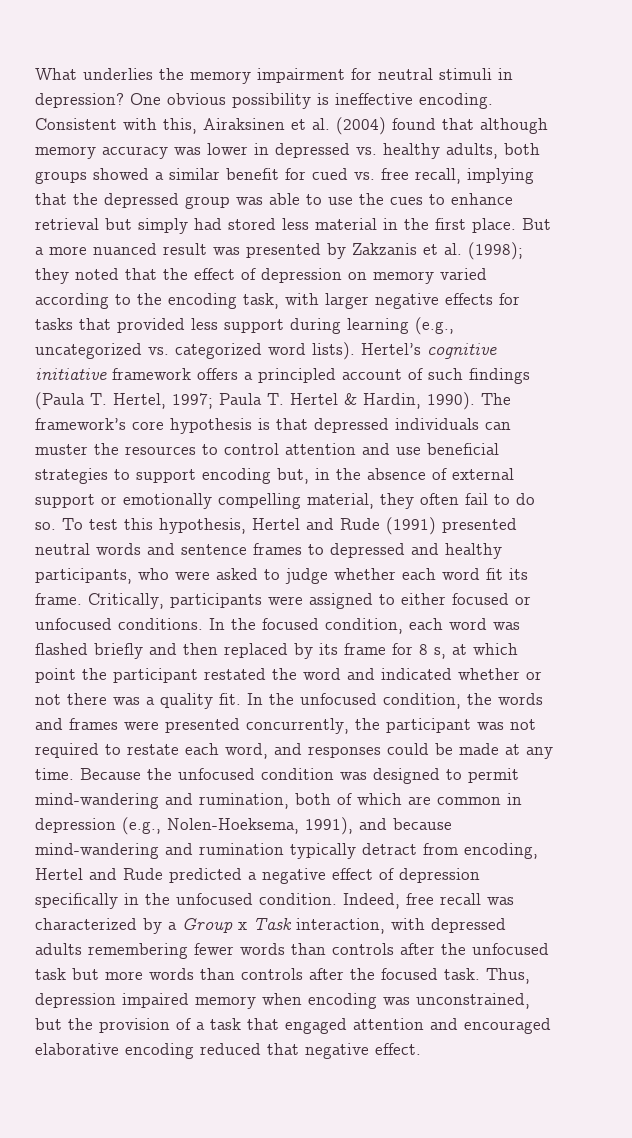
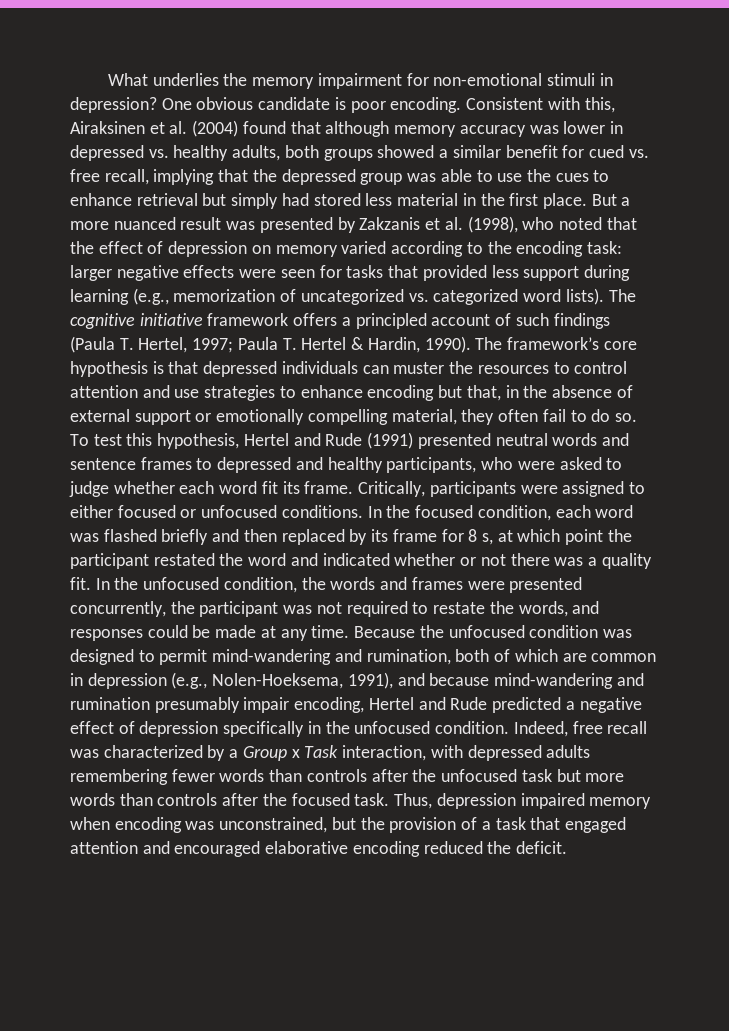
- What underlies the memory impairment for neutral stimuli in depression?
+ What underlies the memory impairment for non-emotional stimuli in depression?
- One obvious possibility is ineffective encoding.
+ One obvious candidate is poor encoding.
- But a more nuanced result was presented by Zakzanis et al. (1998); they noted that the effect of depression on memory varied according to the encoding task, with larger negative effects for tasks that provided less support during learning (e.g., uncategorized vs. categorized word lists).
+ But a more nuanced result was presented by Zakzanis et al. (1998), who noted that the effect of depression on memory varied according to the encoding task: larger negative effects were seen for tasks that provided less support during learning (e.g., memorization of uncategorized vs. categorized word lists).
- Hertel’s cognitive initiative framework offers a principled account of such findings (Paula T. Hertel, 1997; Paula T. Hertel & Hardin, 1990).
+ The cognitive initiative framework offers a principled account of such findings (Paula T. Hertel, 1997; Paula T. Hertel & Hardin, 1990).
- The framework’s core hypothesis is that depressed individuals can muster the resources to control attention and use beneficial strategies to support encoding but, in the absence of external support or emotionally compelling material, they often fail to do so.
+ The framework’s core hypothesis is that depressed individuals can muster the resources to control attention and use strategies to enhance encoding but that, in the absence of external support or emotionally compelling material, they often fail to do so.
- In the unfocused condition, the words and frames were presented concurrently, the participant was not required to restate each word, and responses could be made at any time.
+ In the unfocused condition, the words and frames were presented concurrently, the participant was not required to restate the words, and responses could be made at any time.
- Because the unfocused condition was designed to permit mind-wandering and rumination, both of which are common in depression (e.g., Nolen-Hoeksema, 1991), and because mind-wandering and rumination typically detract from encoding, Hertel and Rude predicted a negative effect of depression specifically in the unfocused condition.
+ Because the unfocused condition was designed to permit mind-wandering and rumination, both of which are common in depression (e.g., Nolen-Hoeksema, 1991), and because mind-wandering and rumination presumably impair encoding, Hertel and Rude predicted a negative effect of depression specifically in the unfocused condition.
- Thus, depression impaired memory when encoding was unconstrained, but the provision of a task that engaged attention and encouraged elaborative encoding reduced that negative effect.
+ Thus, depression impaired memory when encoding was unconstrained, but the provision of a task that engaged attention and encouraged elaborative encoding reduced the deficit.

